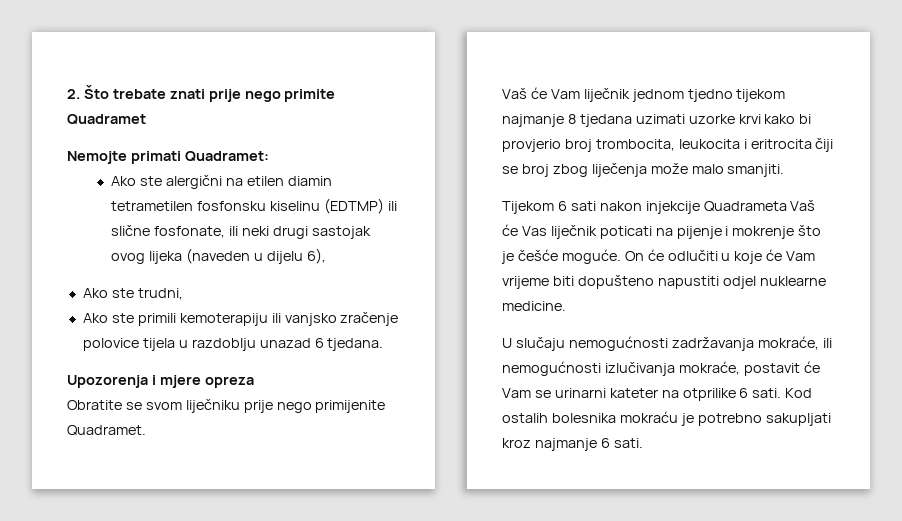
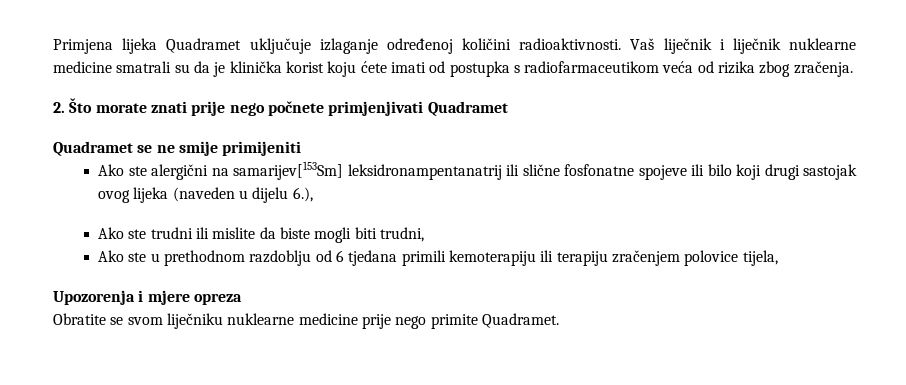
+ Primjena lijeka Quadramet uključuje izlaganje određenoj količini radioaktivnosti. Vaš liječnik i liječnik nuklearne medicine smatrali su da je klinička korist koju ćete imati od postupka s radiofarmaceutikom veća od rizika zbog zračenja.
- 2. Što trebate znati prije nego primite Quadramet
+ 2. Što morate znati prije nego počnete primjenjivati Quadramet
- Nemojte primati Quadramet:
+ Quadramet se ne smije primijeniti
- Ako ste alergični na etilen diamin tetrametilen fosfonsku kiselinu (EDTMP) ili slične fosfonate, ili neki drugi sastojak ovog lijeka (naveden u dijelu 6),
- Ako ste trudni,
- Ako ste primili kemoterapiju ili vanjsko zračenje polovice tijela u razdoblju unazad 6 tjedana.
+ Ako ste alergični na samarijev[153Sm] leksidronampentanatrij ili slične fosfonatne spojeve ili bilo koji drugi sastojak ovog lijeka (naveden u dijelu 6.),
+ Ako ste trudni ili mislite da biste mogli biti trudni,
+ Ako ste u prethodnom razdoblju od 6 tjedana primili kemoterapiju ili terapiju zračenjem polovice tijela,
- Obratite se svom liječniku prije nego primijenite Quadramet.
+ Obratite se svom liječniku nuklearne medicine prije nego primite Quadramet.
- Vaš će Vam liječnik jednom tjedno tijekom najmanje 8 tjedana uzimati uzorke krvi kako bi provjerio broj trombocita, leukocita i eritrocita čiji se broj zbog liječenja može malo smanjiti.
- Tijekom 6 sati nakon injekcije Quadrameta Vaš će Vas liječnik poticati na pijenje i mokrenje što je češće moguće. On će odlučiti u koje će Vam vrijeme biti dopušteno napustiti odjel nuklearne medicine.
- U slučaju nemogućnosti zadržavanja mokraće, ili nemogućnosti izlučivanja mokraće, postavit će Vam se urinarni kateter na otprilike 6 sati. Kod ostalih bolesnika mokraću je potrebno sakupljati kroz najmanje 6 sati.

